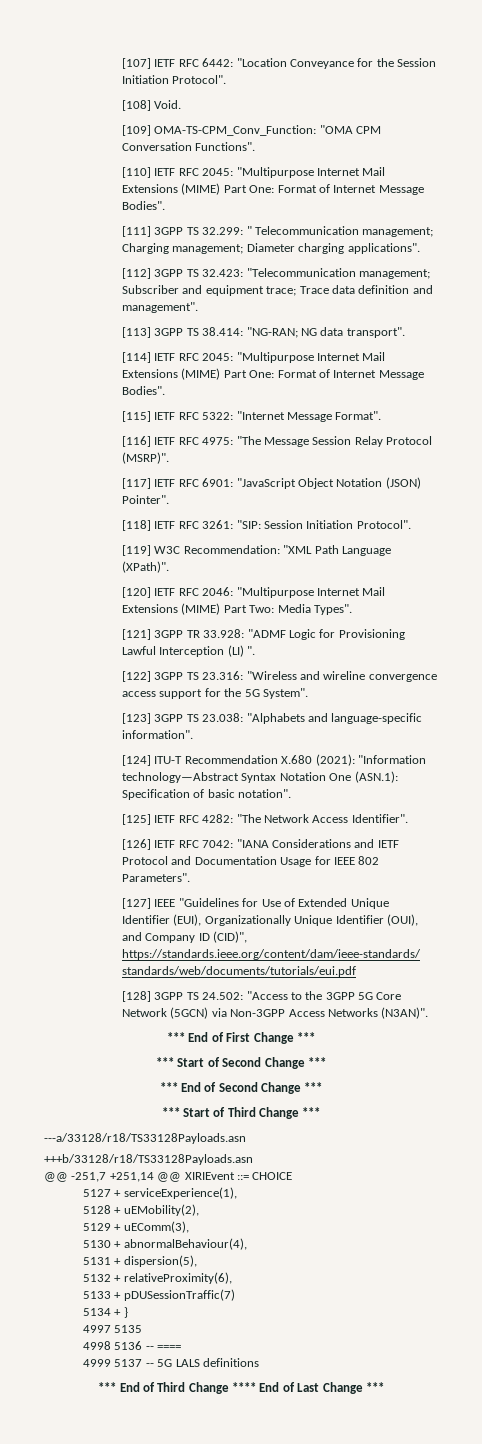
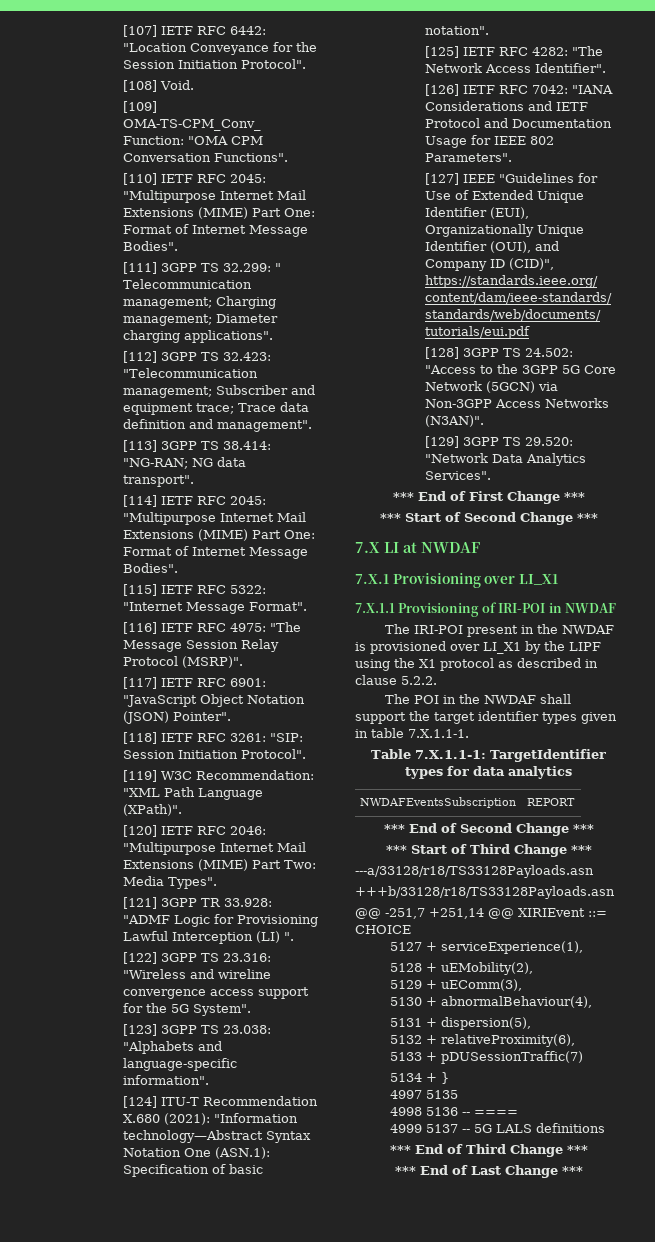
+ [129] 3GPP TS 29.520: "Network Data Analytics Services".
+ 7.X LI at NWDAF
+ 7.X.1 Provisioning over LI_X1
+ 7.X.1.1 Provisioning of IRI-POI in NWDAF
+ The IRI-POI present in the NWDAF is provisioned over LI_X1 by the LIPF using the X1 protocol as described in clause 5.2.2.
+ The POI in the NWDAF shall support the target identifier types given in table 7.X.1.1-1.
+ Table 7.X.1.1-1: TargetIdentifier types for data analytics
+ NWDAFEventsSubscription | REPORT
- *** End of Third Change **** End of Last Change ***
+ *** End of Third Change ***
+ *** End of Last Change ***

